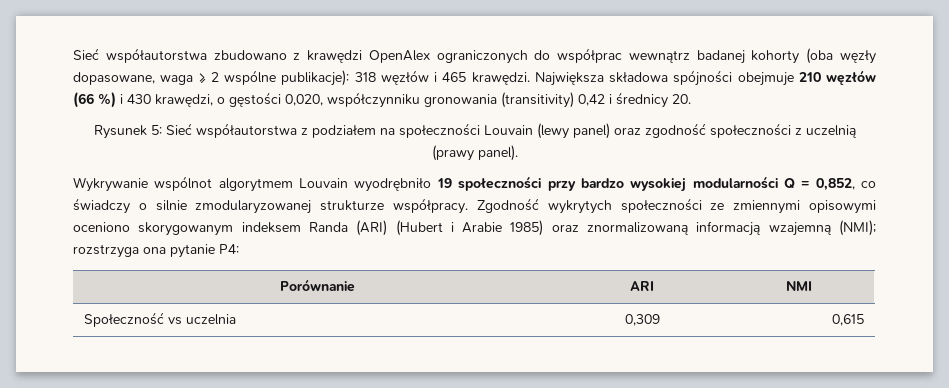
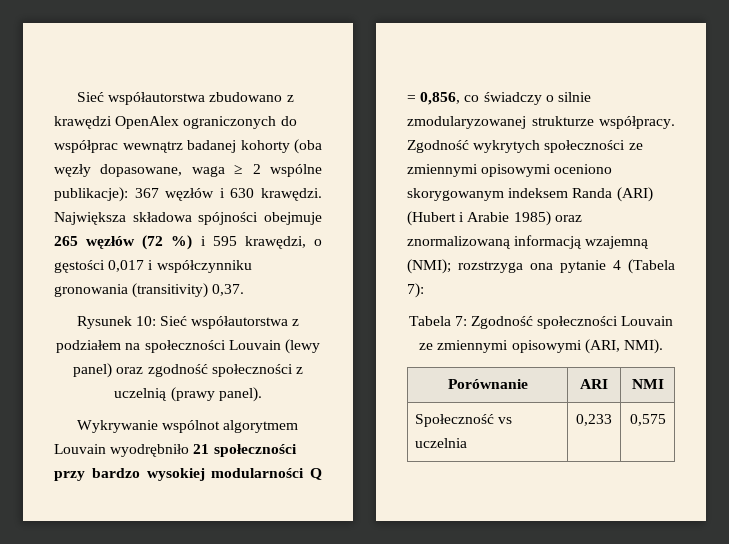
- Sieć współautorstwa zbudowano z krawędzi OpenAlex ograniczonych do współprac wewnątrz badanej kohorty (oba węzły dopasowane, waga ≥ 2 wspólne publikacje): 318 węzłów i 465 krawędzi.
+ Sieć współautorstwa zbudowano z krawędzi OpenAlex ograniczonych do współprac wewnątrz badanej kohorty (oba węzły dopasowane, waga ≥ 2 wspólne publikacje): 367 węzłów i 630 krawędzi.
- Największa składowa spójności obejmuje 210 węzłów (66 %) i 430 krawędzi, o gęstości 0,020, współczynniku gronowania (transitivity) 0,42 i średnicy 20.
+ Największa składowa spójności obejmuje 265 węzłów (72 %) i 595 krawędzi, o gęstości 0,017 i współczynniku gronowania (transitivity) 0,37.
- Rysunek 5: Sieć współautorstwa z podziałem na społeczności Louvain (lewy panel) oraz zgodność społeczności z uczelnią (prawy panel).
+ Rysunek 10: Sieć współautorstwa z podziałem na społeczności Louvain (lewy panel) oraz zgodność społeczności z uczelnią (prawy panel).
- Wykrywanie wspólnot algorytmem Louvain wyodrębniło 19 społeczności przy bardzo wysokiej modularności Q = 0,852, co świadczy o silnie zmodularyzowanej strukturze współpracy.
+ Wykrywanie wspólnot algorytmem Louvain wyodrębniło 21 społeczności przy bardzo wysokiej modularności Q = 0,856, co świadczy o silnie zmodularyzowanej strukturze współpracy.
- Zgodność wykrytych społeczności ze zmiennymi opisowymi oceniono skorygowanym indeksem Randa (ARI) (Hubert i Arabie 1985) oraz znormalizowaną informacją wzajemną (NMI); rozstrzyga ona pytanie P4:
+ Zgodność wykrytych społeczności ze zmiennymi opisowymi oceniono skorygowanym indeksem Randa (ARI) (Hubert i Arabie 1985) oraz znormalizowaną informacją wzajemną (NMI); rozstrzyga ona pytanie 4 (Tabela 7):
+ Tabela 7: Zgodność społeczności Louvain ze zmiennymi opisowymi (ARI, NMI).
- Społeczność vs uczelnia | 0,309 | 0,615
+ Społeczność vs uczelnia | 0,233 | 0,575

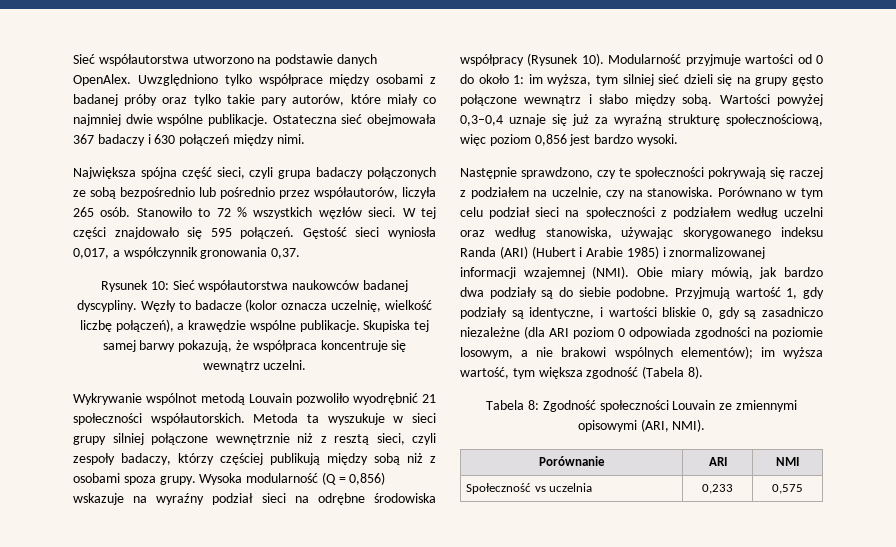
- Sieć współautorstwa zbudowano z krawędzi OpenAlex ograniczonych do współprac wewnątrz badanej kohorty (oba węzły dopasowane, waga ≥ 2 wspólne publikacje): 367 węzłów i 630 krawędzi. Największa składowa spójności obejmuje 265 węzłów (72 %) i 595 krawędzi, o gęstości 0,017 i współczynniku gronowania (transitivity) 0,37.
+ Sieć współautorstwa utworzono na podstawie danych OpenAlex. Uwzględniono tylko współprace między osobami z badanej próby oraz tylko takie pary autorów, które miały co najmniej dwie wspólne publikacje. Ostateczna sieć obejmowała 367 badaczy i 630 połączeń między nimi.
+ Największa spójna część sieci, czyli grupa badaczy połączonych ze sobą bezpośrednio lub pośrednio przez współautorów, liczyła 265 osób. Stanowiło to 72 % wszystkich węzłów sieci. W tej części znajdowało się 595 połączeń. Gęstość sieci wyniosła 0,017, a współczynnik gronowania 0,37.
- Rysunek 10: Sieć współautorstwa z podziałem na społeczności Louvain (lewy panel) oraz zgodność społeczności z uczelnią (prawy panel).
- Wykrywanie wspólnot algorytmem Louvain wyodrębniło 21 społeczności przy bardzo wysokiej modularności Q = 0,856, co świadczy o silnie zmodularyzowanej strukturze współpracy. Zgodność wykrytych społeczności ze zmiennymi opisowymi oceniono skorygowanym indeksem Randa (ARI) (Hubert i Arabie 1985) oraz znormalizowaną informacją wzajemną (NMI); rozstrzyga ona pytanie 4 (Tabela 7):
+ Rysunek 10: Sieć współautorstwa naukowców badanej dyscypliny. Węzły to badacze (kolor oznacza uczelnię, wielkość liczbę połączeń), a krawędzie wspólne publikacje. Skupiska tej samej barwy pokazują, że współpraca koncentruje się wewnątrz uczelni.
+ Wykrywanie wspólnot metodą Louvain pozwoliło wyodrębnić 21 społeczności współautorskich. Metoda ta wyszukuje w sieci grupy silniej połączone wewnętrznie niż z resztą sieci, czyli zespoły badaczy, którzy częściej publikują między sobą niż z osobami spoza grupy. Wysoka modularność (Q = 0,856) wskazuje na wyraźny podział sieci na odrębne środowiska współpracy (Rysunek 10). Modularność przyjmuje wartości od 0 do około 1: im wyższa, tym silniej sieć dzieli się na grupy gęsto połączone wewnątrz i słabo między sobą. Wartości powyżej 0,3–0,4 uznaje się już za wyraźną strukturę społecznościową, więc poziom 0,856 jest bardzo wysoki.
+ Następnie sprawdzono, czy te społeczności pokrywają się raczej z podziałem na uczelnie, czy na stanowiska. Porównano w tym celu podział sieci na społeczności z podziałem według uczelni oraz według stanowiska, używając skorygowanego indeksu Randa (ARI) (Hubert i Arabie 1985) i znormalizowanej informacji wzajemnej (NMI). Obie miary mówią, jak bardzo dwa podziały są do siebie podobne. Przyjmują wartość 1, gdy podziały są identyczne, i wartości bliskie 0, gdy są zasadniczo niezależne (dla ARI poziom 0 odpowiada zgodności na poziomie losowym, a nie brakowi wspólnych elementów); im wyższa wartość, tym większa zgodność (Tabela 8).
- Tabela 7: Zgodność społeczności Louvain ze zmiennymi opisowymi (ARI, NMI).
+ Tabela 8: Zgodność społeczności Louvain ze zmiennymi opisowymi (ARI, NMI).

